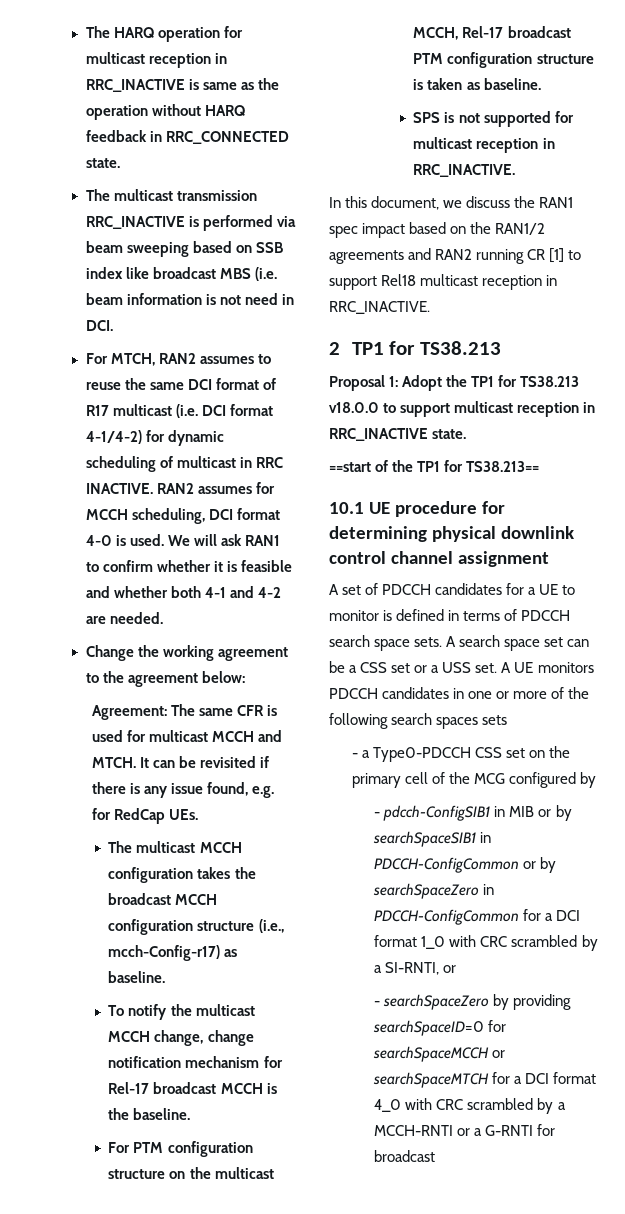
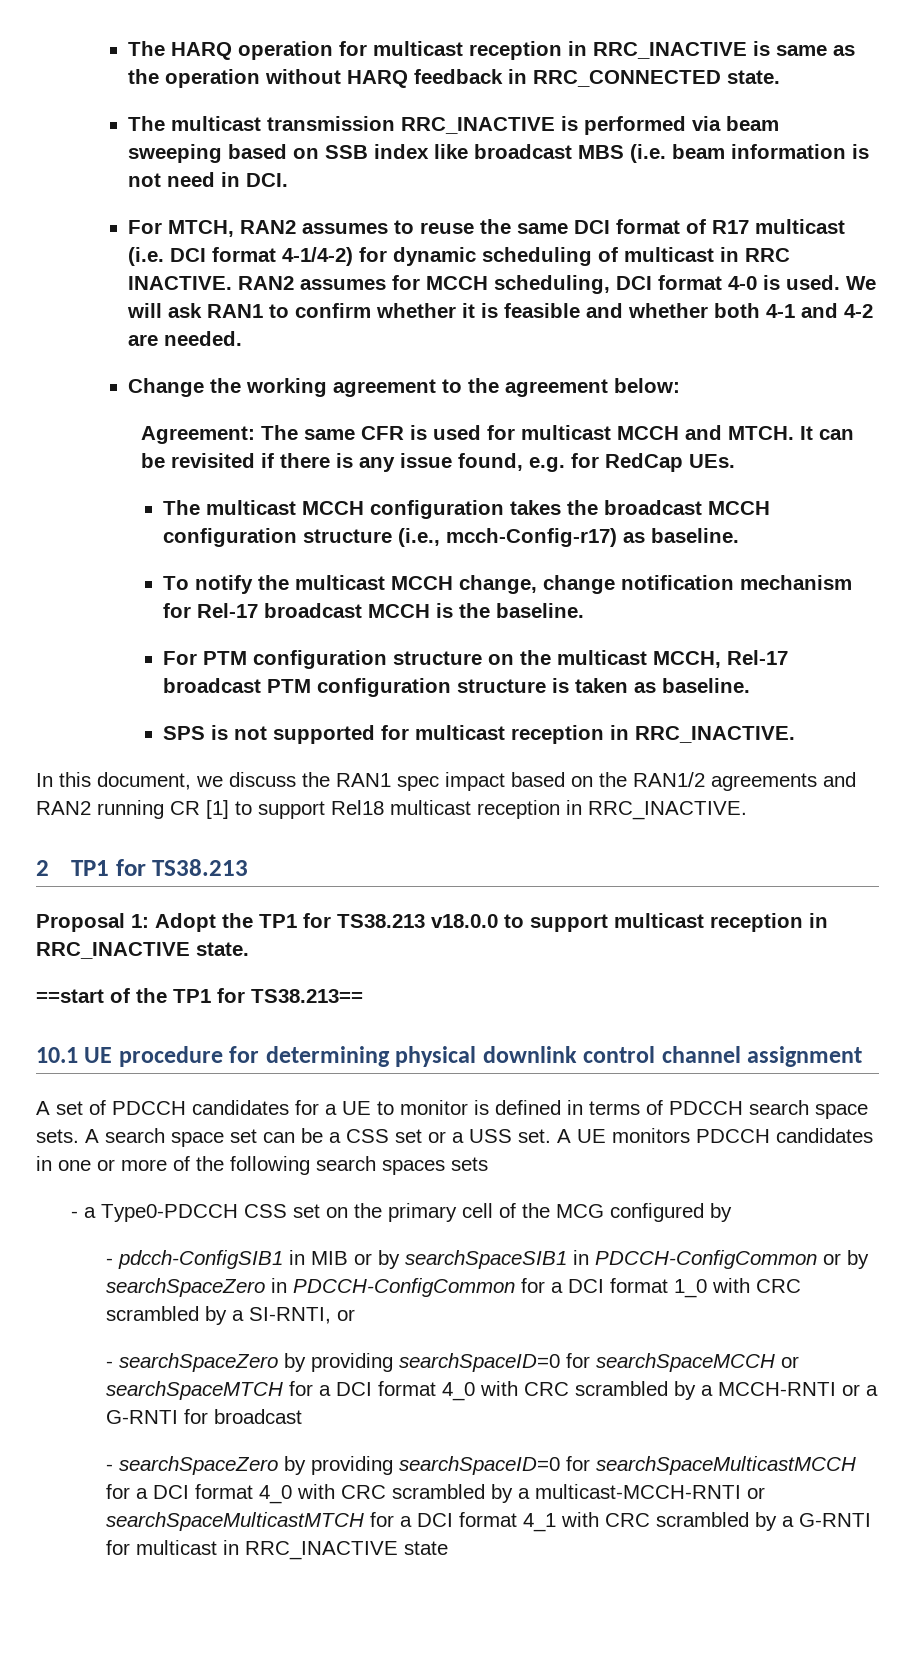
+ - searchSpaceZero by providing searchSpaceID=0 for searchSpaceMulticastMCCH for a DCI format 4_0 with CRC scrambled by a multicast-MCCH-RNTI or searchSpaceMulticastMTCH for a DCI format 4_1 with CRC scrambled by a G-RNTI for multicast in RRC_INACTIVE state

